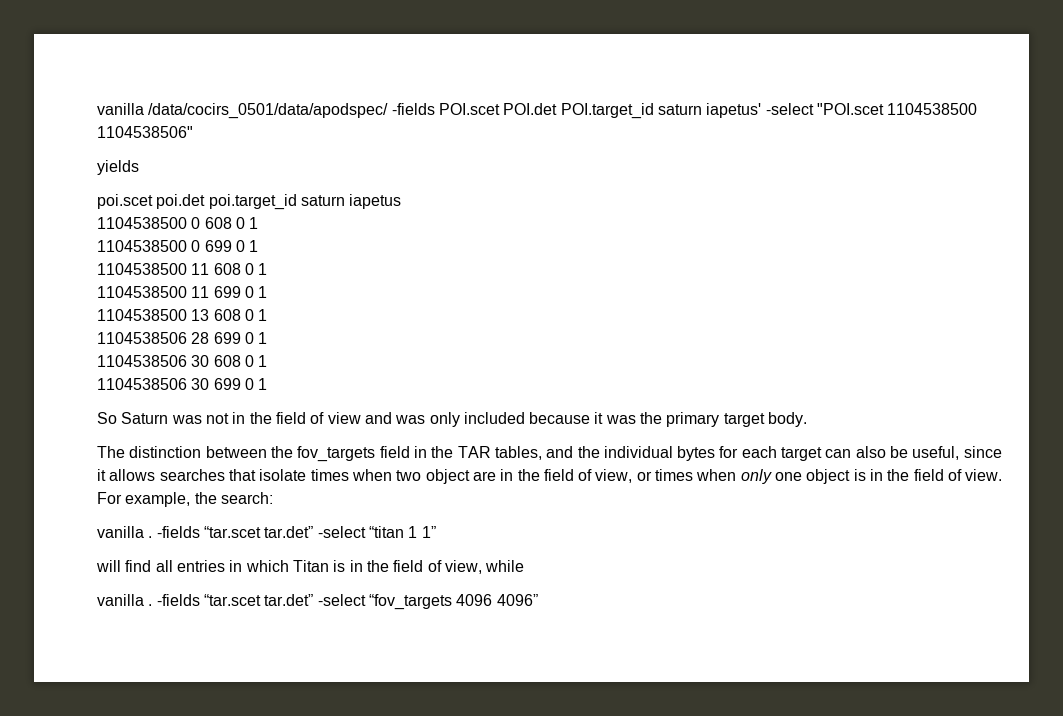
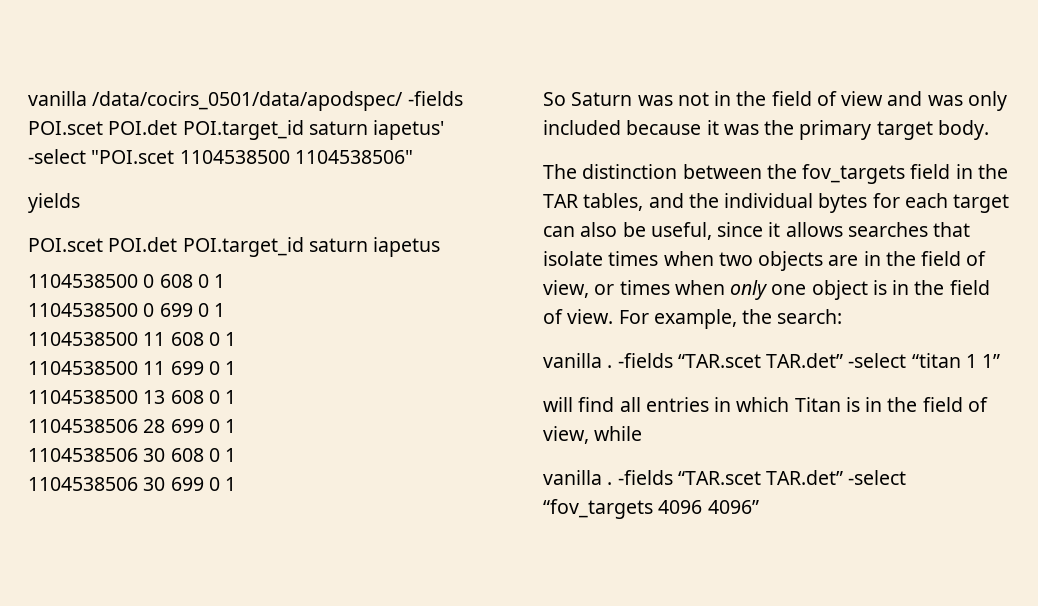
- poi.scet poi.det poi.target_id saturn iapetus
+ POI.scet POI.det POI.target_id saturn iapetus
- The distinction between the fov_targets field in the TAR tables, and the individual bytes for each target can also be useful, since it allows searches that isolate times when two object are in the field of view, or times when only one object is in the field of view.
+ The distinction between the fov_targets field in the TAR tables, and the individual bytes for each target can also be useful, since it allows searches that isolate times when two objects are in the field of view, or times when only one object is in the field of view.
- -fields “tar.scet tar.det” -select “titan 1 1”
+ -fields “TAR.scet TAR.det” -select “titan 1 1”
- -fields “tar.scet tar.det” -select “fov_targets 4096 4096”
+ -fields “TAR.scet TAR.det” -select “fov_targets 4096 4096”

